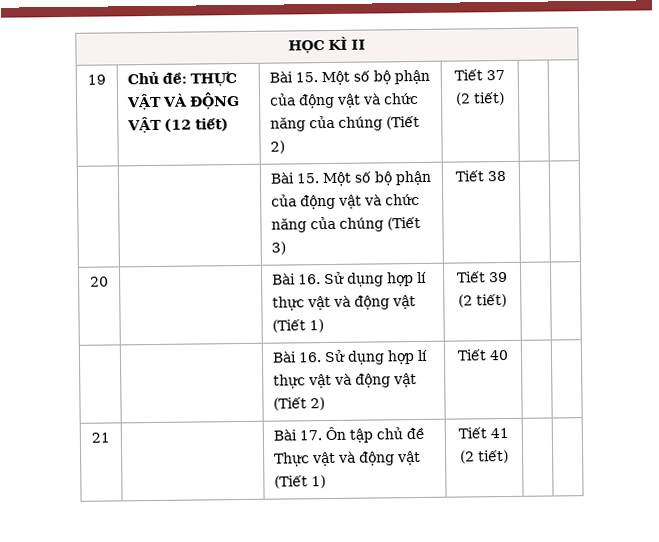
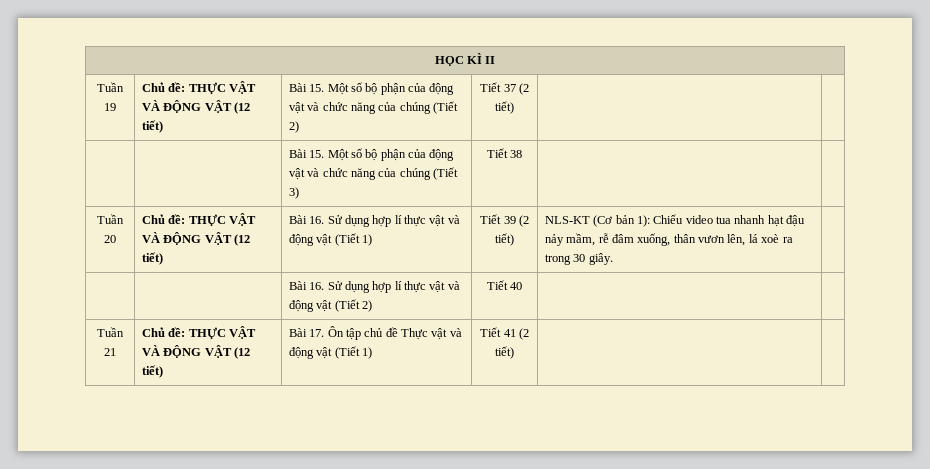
- 19 | Chủ đề: THỰC VẬT VÀ ĐỘNG VẬT (12 tiết) | Bài 15. Một số bộ phận của động vật và chức năng của chúng (Tiết 2) | Tiết 37 (2 tiết) | |
+ Tuần 19 | Chủ đề: THỰC VẬT VÀ ĐỘNG VẬT (12 tiết) | Bài 15. Một số bộ phận của động vật và chức năng của chúng (Tiết 2) | Tiết 37 (2 tiết) | |
- 20
+ Tuần 20 | Chủ đề: THỰC VẬT VÀ ĐỘNG VẬT (12 tiết)
+ NLS-KT (Cơ bản 1): Chiếu video tua nhanh hạt đậu nảy mầm, rễ đâm xuống, thân vươn lên, lá xoè ra trong 30 giây.
- 21 | | Bài 17. Ôn tập chủ đề Thực vật và động vật (Tiết 1) | Tiết 41 (2 tiết) | |
+ Tuần 21 | Chủ đề: THỰC VẬT VÀ ĐỘNG VẬT (12 tiết) | Bài 17. Ôn tập chủ đề Thực vật và động vật (Tiết 1) | Tiết 41 (2 tiết) | |

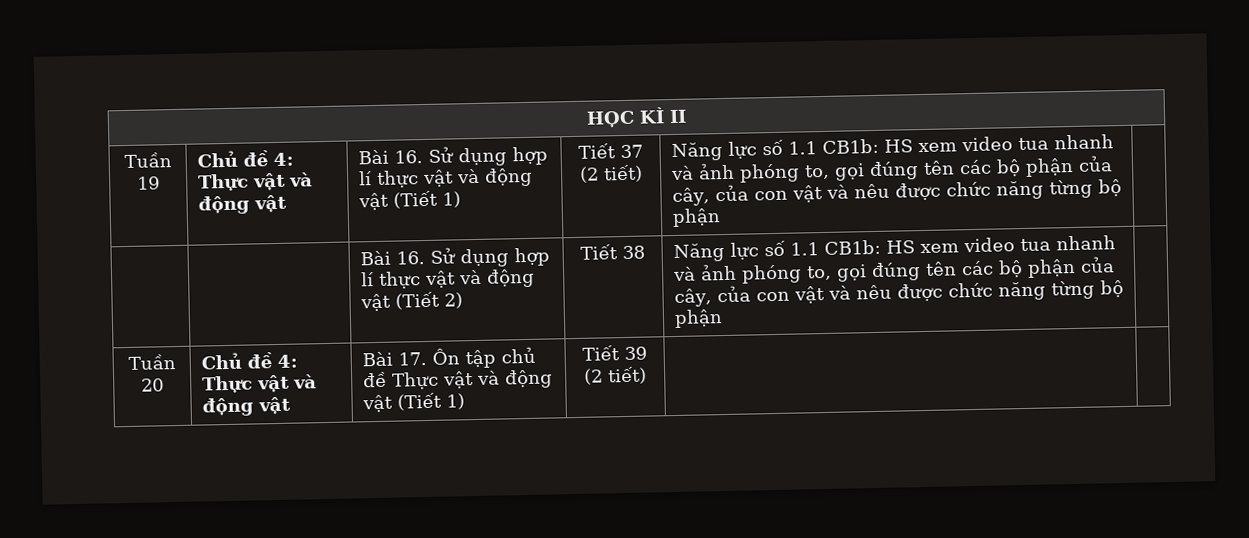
- Tuần 19 | Chủ đề: THỰC VẬT VÀ ĐỘNG VẬT (12 tiết) | Bài 15. Một số bộ phận của động vật và chức năng của chúng (Tiết 2) | Tiết 37 (2 tiết) | |
- | | Bài 15. Một số bộ phận của động vật và chức năng của chúng (Tiết 3) | Tiết 38 | |
- Tuần 20 | Chủ đề: THỰC VẬT VÀ ĐỘNG VẬT (12 tiết)
+ Tuần 19 | Chủ đề 4: Thực vật và động vật
- Tiết 39 (2 tiết) | NLS-KT (Cơ bản 1): Chiếu video tua nhanh hạt đậu nảy mầm, rễ đâm xuống, thân vươn lên, lá xoè ra trong 30 giây.
+ Tiết 37 (2 tiết) | Năng lực số 1.1 CB1b: HS xem video tua nhanh và ảnh phóng to, gọi đúng tên các bộ phận của cây, của con vật và nêu được chức năng từng bộ phận
- Tiết 40 | |
- Tuần 21 | Chủ đề: THỰC VẬT VÀ ĐỘNG VẬT (12 tiết) | Bài 17. Ôn tập chủ đề Thực vật và động vật (Tiết 1) | Tiết 41 (2 tiết) | |
+ Tiết 38 | Năng lực số 1.1 CB1b: HS xem video tua nhanh và ảnh phóng to, gọi đúng tên các bộ phận của cây, của con vật và nêu được chức năng từng bộ phận |
+ Tuần 20 | Chủ đề 4: Thực vật và động vật | Bài 17. Ôn tập chủ đề Thực vật và động vật (Tiết 1) | Tiết 39 (2 tiết) | |

